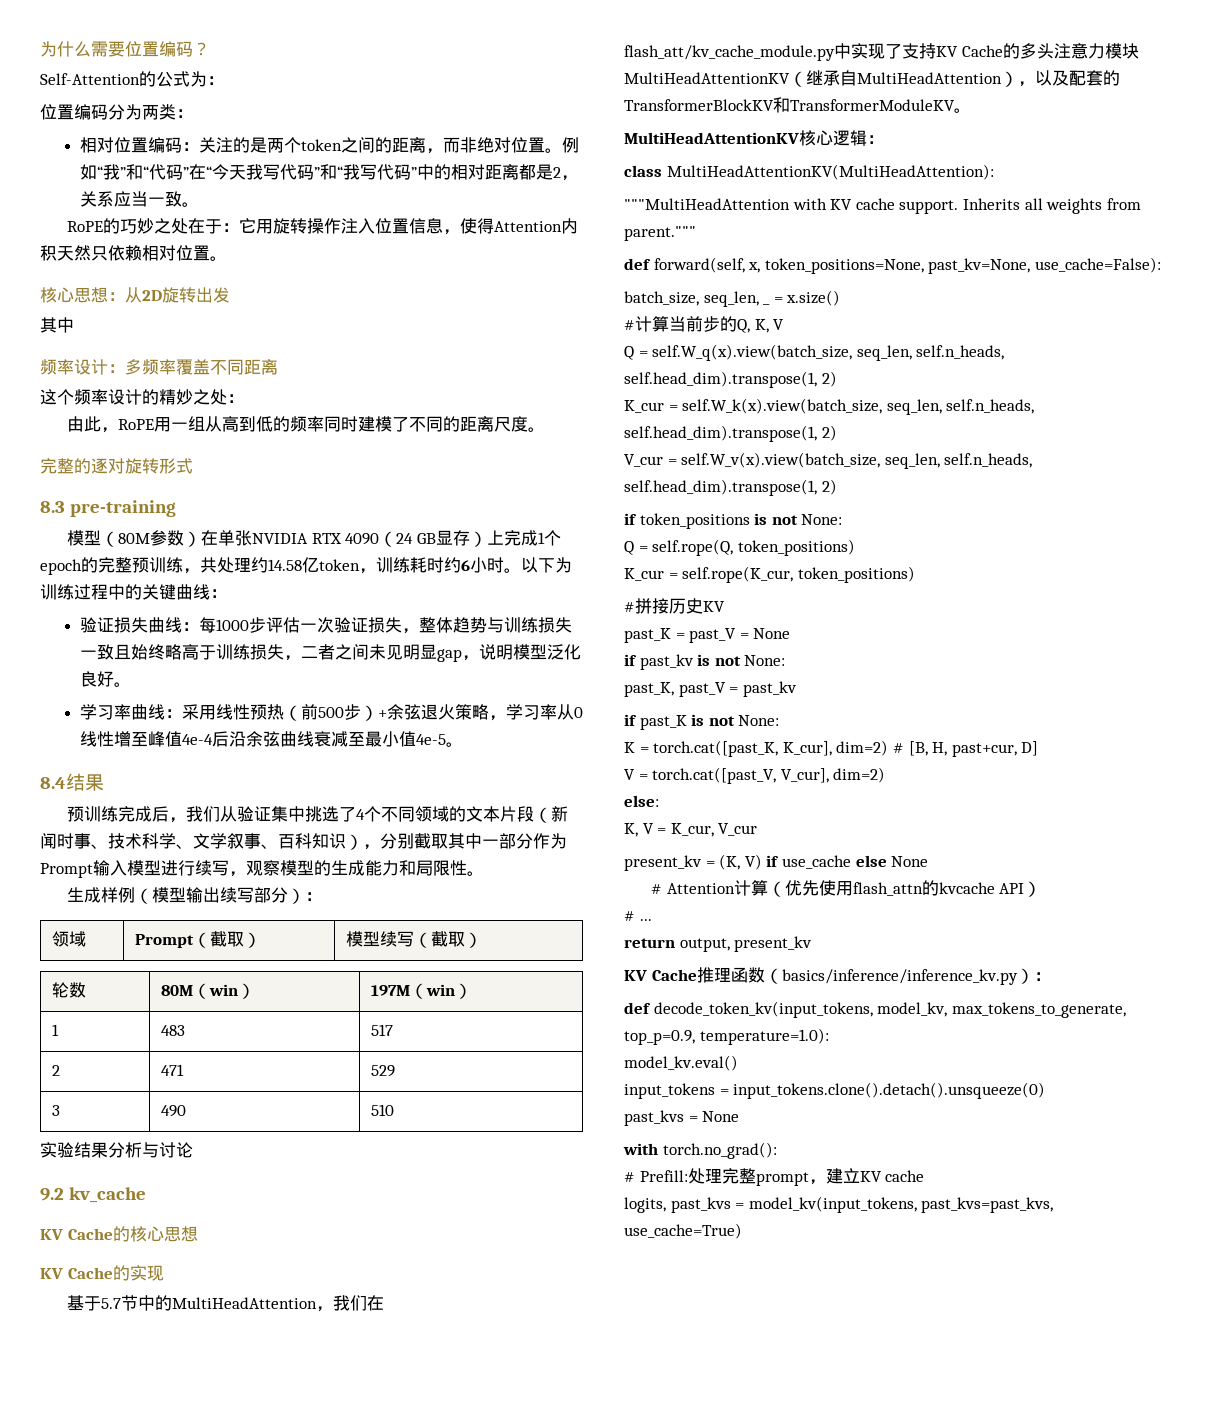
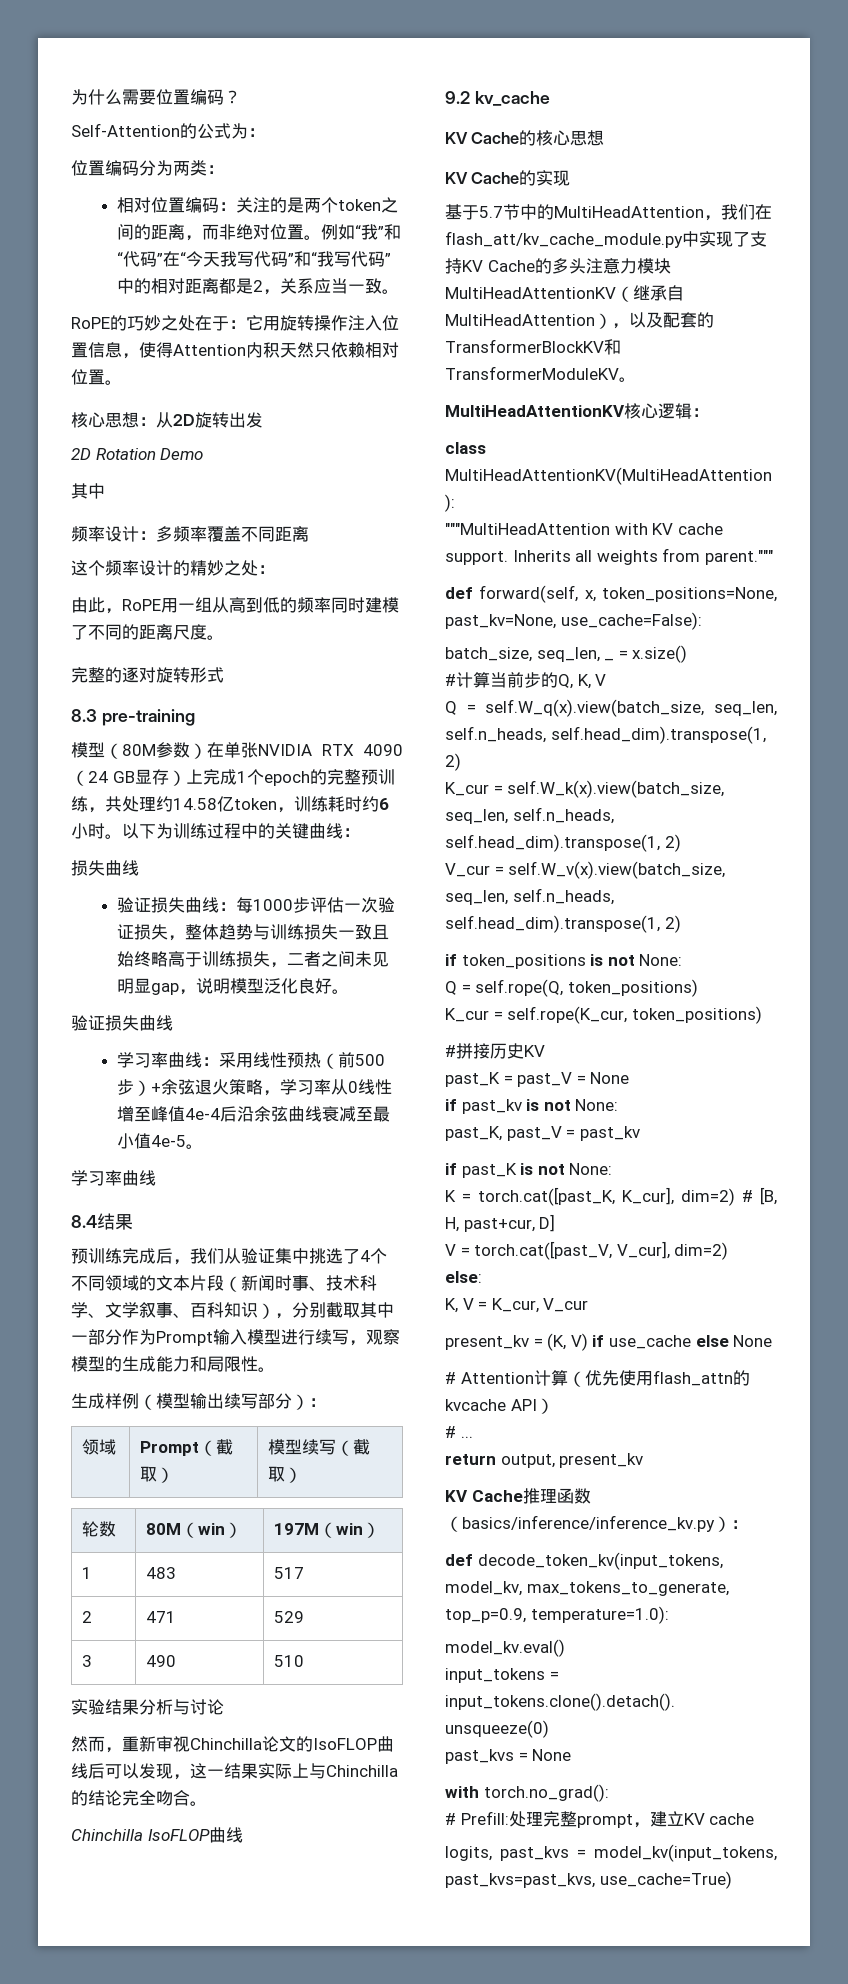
+ 2D Rotation Demo
  以下为训练过程中的关键曲线：
+ 损失曲线
  验证损失曲线：每1000步评估一次验证损失，整体趋势与训练损失一致且始终略高于训练损失，二者之间未见明显gap，说明模型泛化良好。
+ 验证损失曲线
  学习率曲线：采用线性预热（前500步）+余弦退火策略，学习率从0线性增至峰值4e-4后沿余弦曲线衰减至最小值4e-5。
+ 学习率曲线
+ 然而，重新审视Chinchilla论文的IsoFLOP曲线后可以发现，这一结果实际上与Chinchilla的结论完全吻合。
+ Chinchilla IsoFLOP曲线

